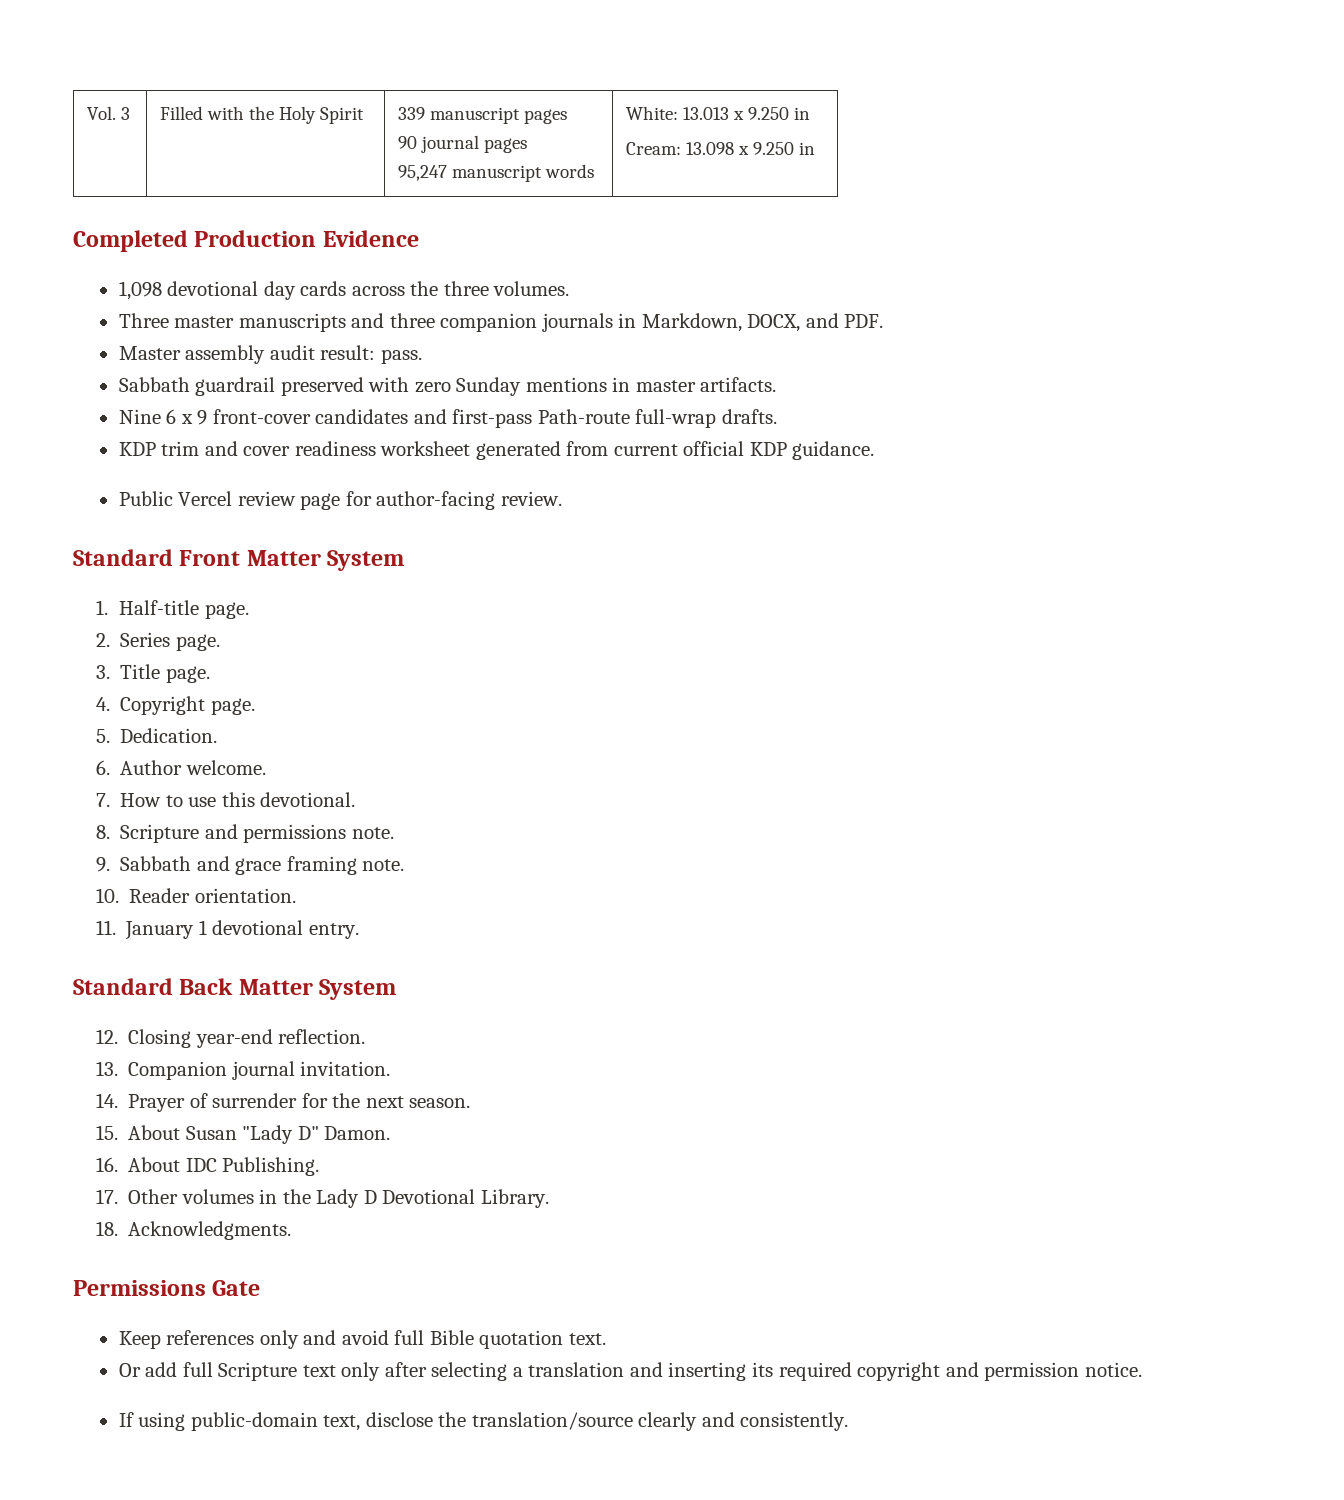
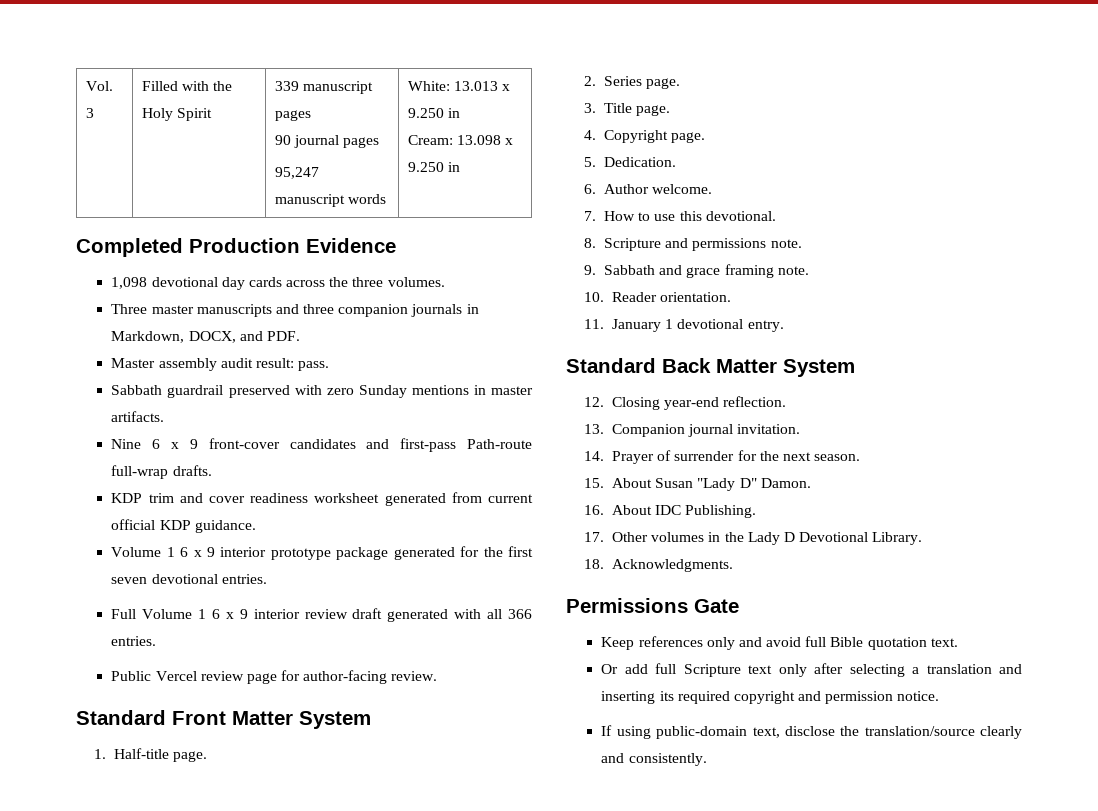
+ Volume 1 6 x 9 interior prototype package generated for the first seven devotional entries.
+ Full Volume 1 6 x 9 interior review draft generated with all 366 entries.

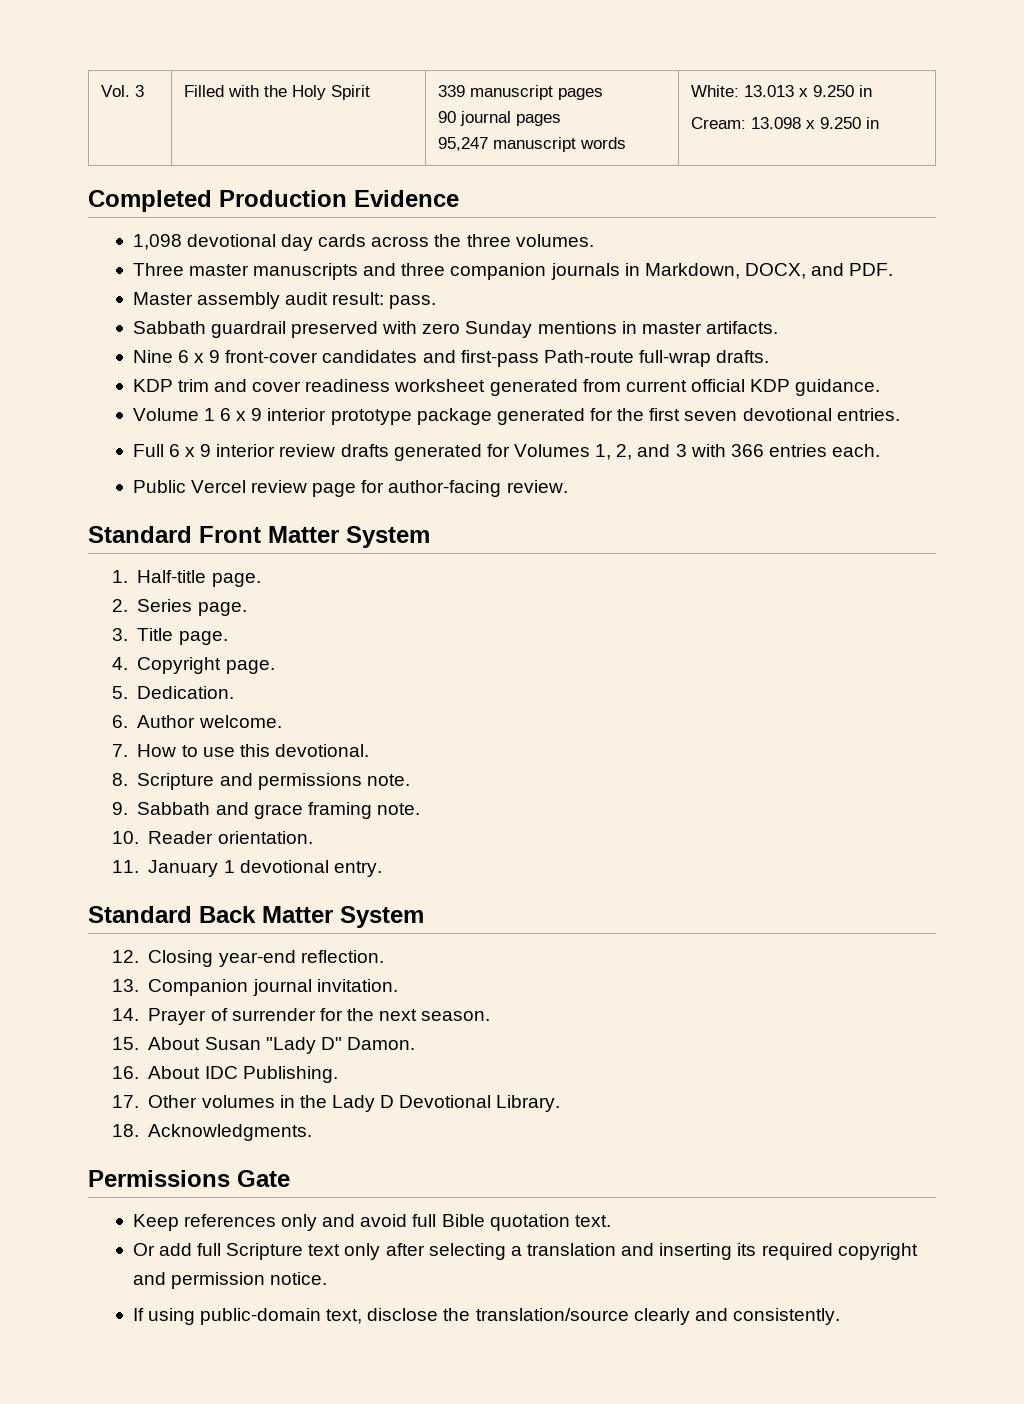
- Full Volume 1 6 x 9 interior review draft generated with all 366 entries.
+ Full 6 x 9 interior review drafts generated for Volumes 1, 2, and 3 with 366 entries each.

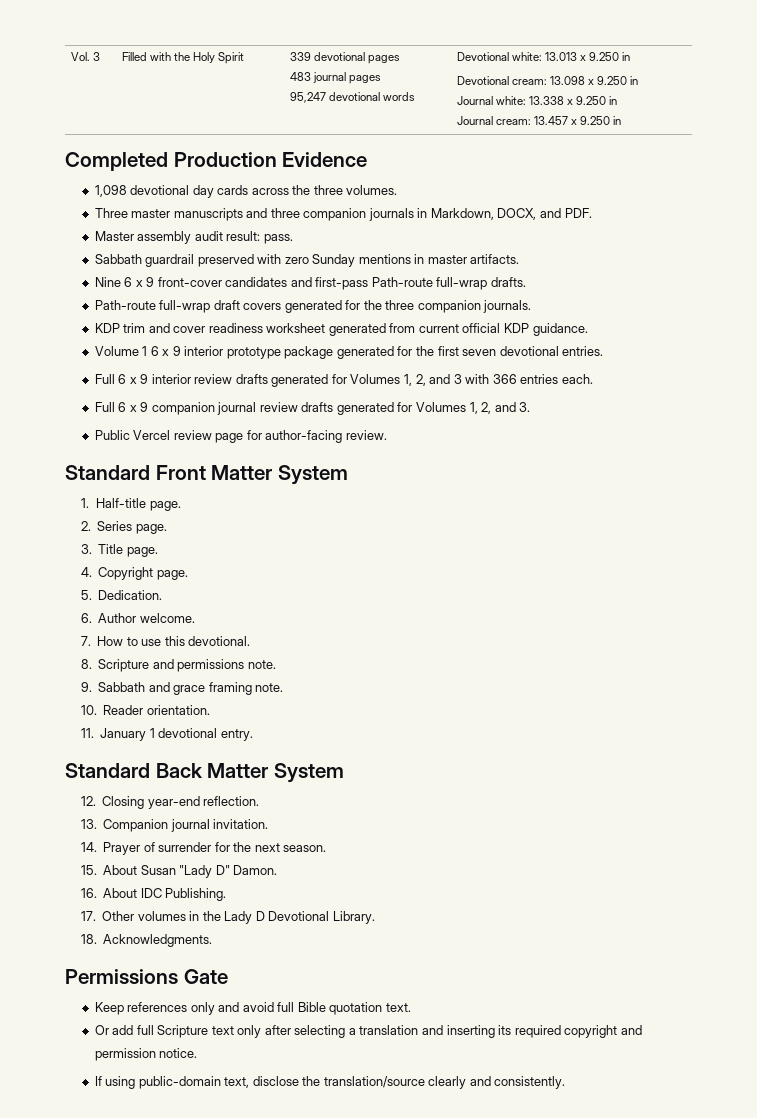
- Vol. 3 | Filled with the Holy Spirit | 339 manuscript pages
- 90 journal pages
- 95,247 manuscript words | White: 13.013 x 9.250 in
- Cream: 13.098 x 9.250 in
+ Vol. 3 | Filled with the Holy Spirit | 339 devotional pages
+ 483 journal pages
+ 95,247 devotional words | Devotional white: 13.013 x 9.250 in
+ Devotional cream: 13.098 x 9.250 in
+ Journal white: 13.338 x 9.250 in
+ Journal cream: 13.457 x 9.250 in
+ Path-route full-wrap draft covers generated for the three companion journals.
+ Full 6 x 9 companion journal review drafts generated for Volumes 1, 2, and 3.

